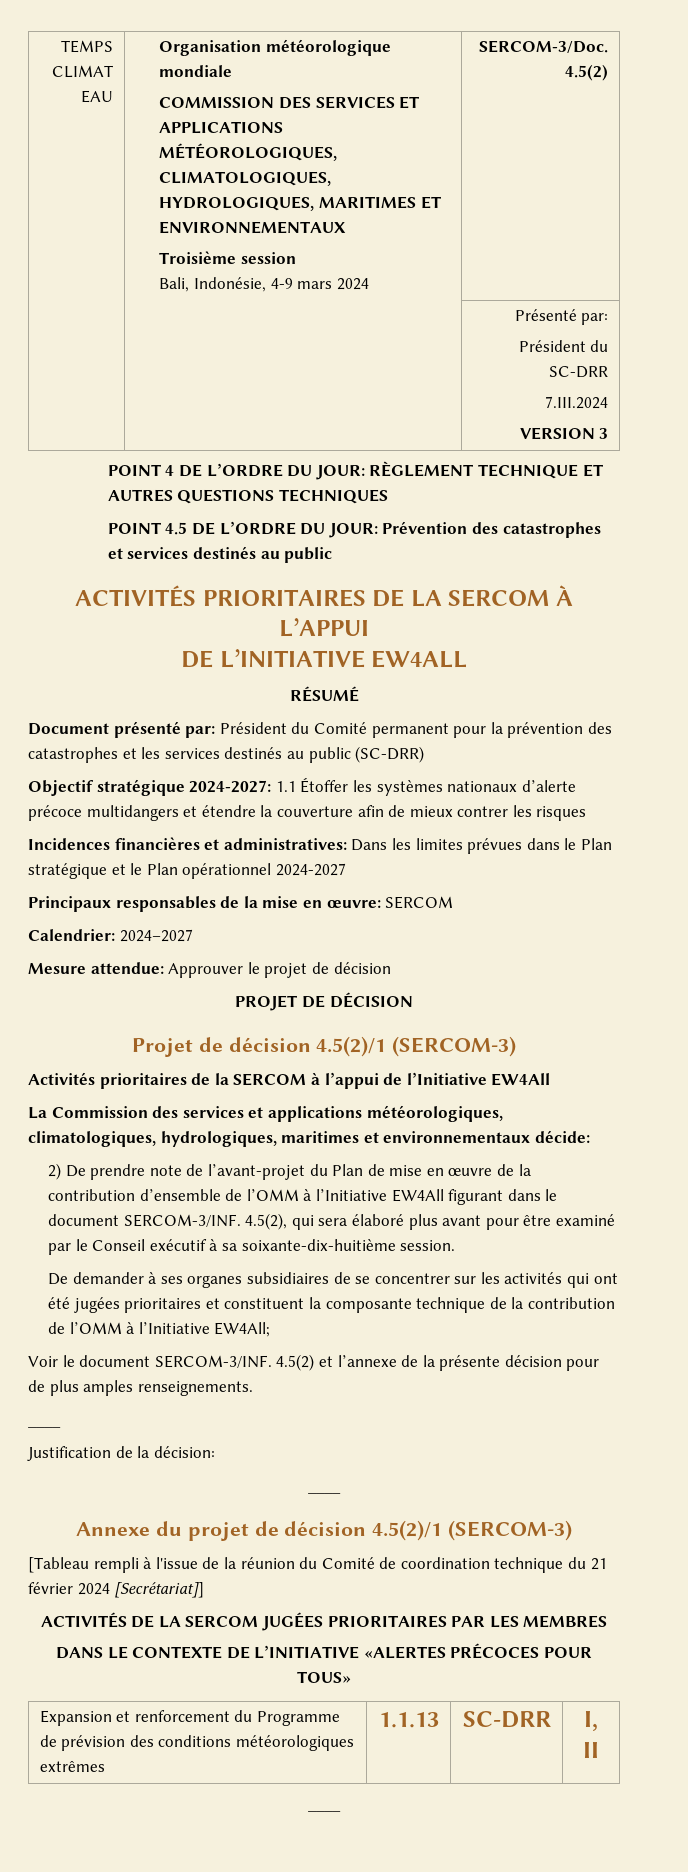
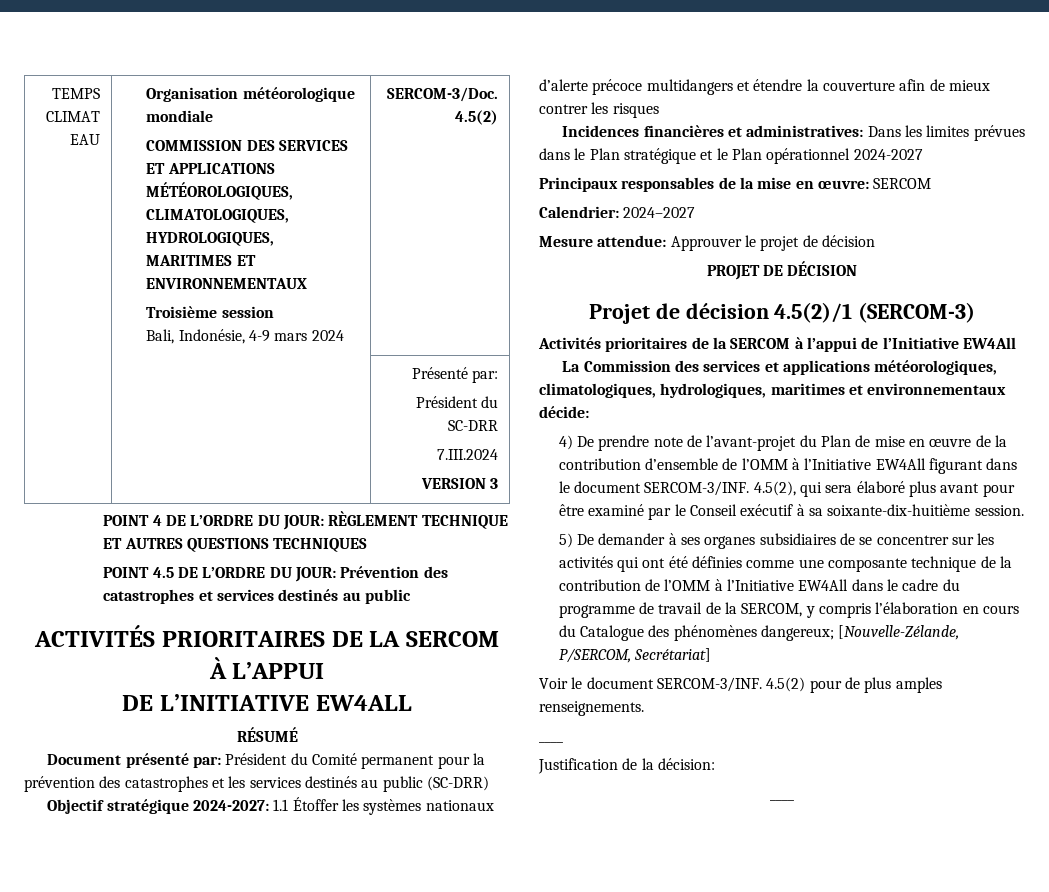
- 2) De prendre note de l’avant-projet du Plan de mise en œuvre de la contribution d’ensemble de l’OMM à l’Initiative EW4All figurant dans le document SERCOM-3/INF.
+ 4) De prendre note de l’avant-projet du Plan de mise en œuvre de la contribution d’ensemble de l’OMM à l’Initiative EW4All figurant dans le document SERCOM-3/INF.
- De demander à ses organes subsidiaires de se concentrer sur les activités qui ont été jugées prioritaires et constituent la composante technique de la contribution de l’OMM à l’Initiative EW4All;
+ 5) De demander à ses organes subsidiaires de se concentrer sur les activités qui ont été définies comme une composante technique de la contribution de l’OMM à l’Initiative EW4All dans le cadre du programme de travail de la SERCOM, y compris l’élaboration en cours du Catalogue des phénomènes dangereux; [Nouvelle-Zélande, P/SERCOM, Secrétariat]
- 4.5(2) et l’annexe de la présente décision pour de plus amples renseignements.
+ 4.5(2) pour de plus amples renseignements.
- Annexe du projet de décision 4.5(2)/1 (SERCOM-3)
- [Tableau rempli à l'issue de la réunion du Comité de coordination technique du 21 février 2024 [Secrétariat]]
- ACTIVITÉS DE LA SERCOM JUGÉES PRIORITAIRES PAR LES MEMBRES
- DANS LE CONTEXTE DE L’INITIATIVE «ALERTES PRÉCOCES POUR TOUS»
- Expansion et renforcement du Programme de prévision des conditions météorologiques extrêmes | 1.1.13 | SC-DRR | I, II
- ____

